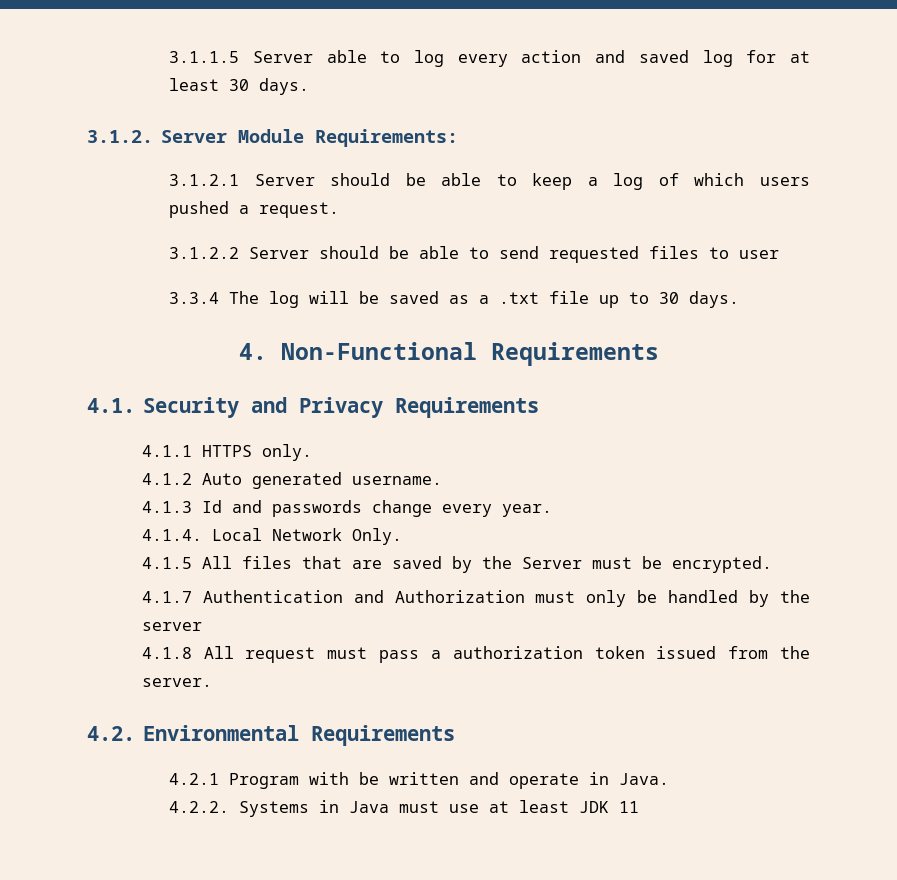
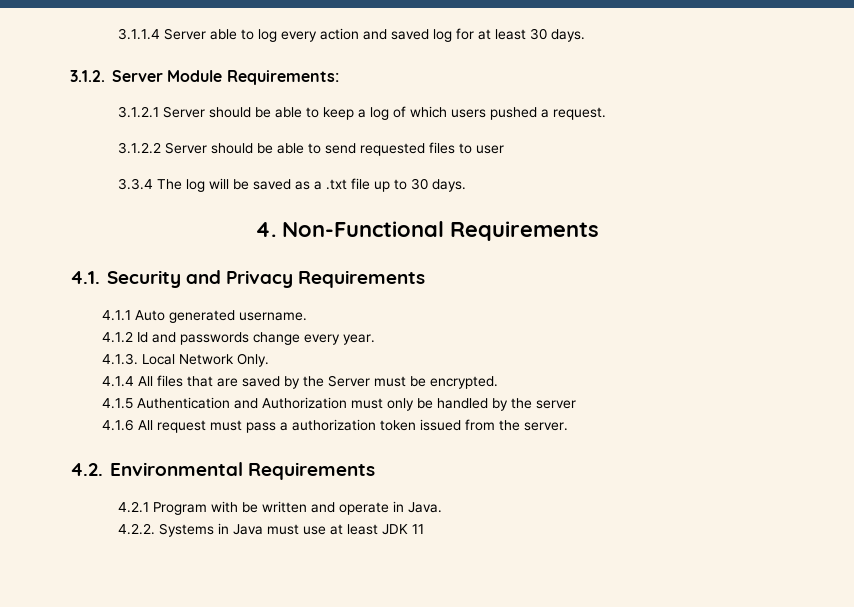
- 3.1.1.5 Server able to log every action and saved log for at least 30 days.
+ 3.1.1.4 Server able to log every action and saved log for at least 30 days.
- 4.1.1 HTTPS only.
- 4.1.2 Auto generated username.
+ 4.1.1 Auto generated username.
- 4.1.3 Id and passwords change every year.
+ 4.1.2 Id and passwords change every year.
- 4.1.4. Local Network Only.
+ 4.1.3. Local Network Only.
- 4.1.5 All files that are saved by the Server must be encrypted.
+ 4.1.4 All files that are saved by the Server must be encrypted.
- 4.1.7 Authentication and Authorization must only be handled by the server
+ 4.1.5 Authentication and Authorization must only be handled by the server
- 4.1.8 All request must pass a authorization token issued from the server.
+ 4.1.6 All request must pass a authorization token issued from the server.

